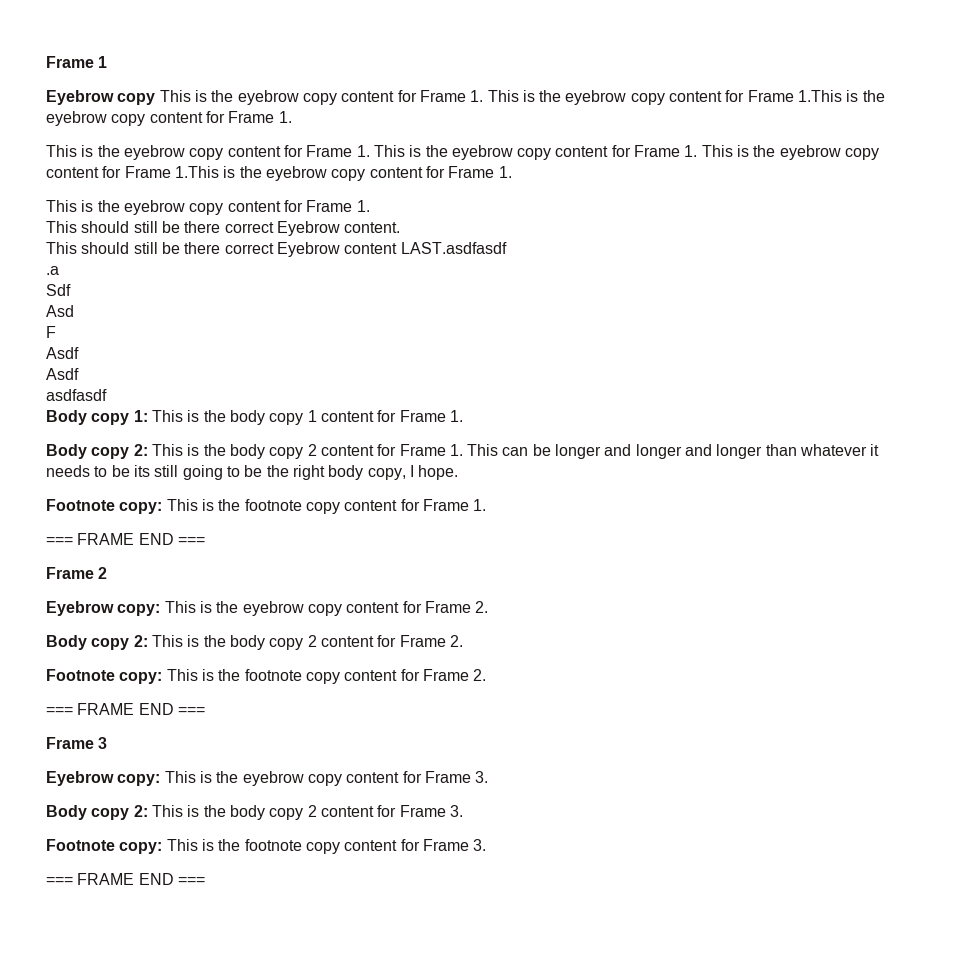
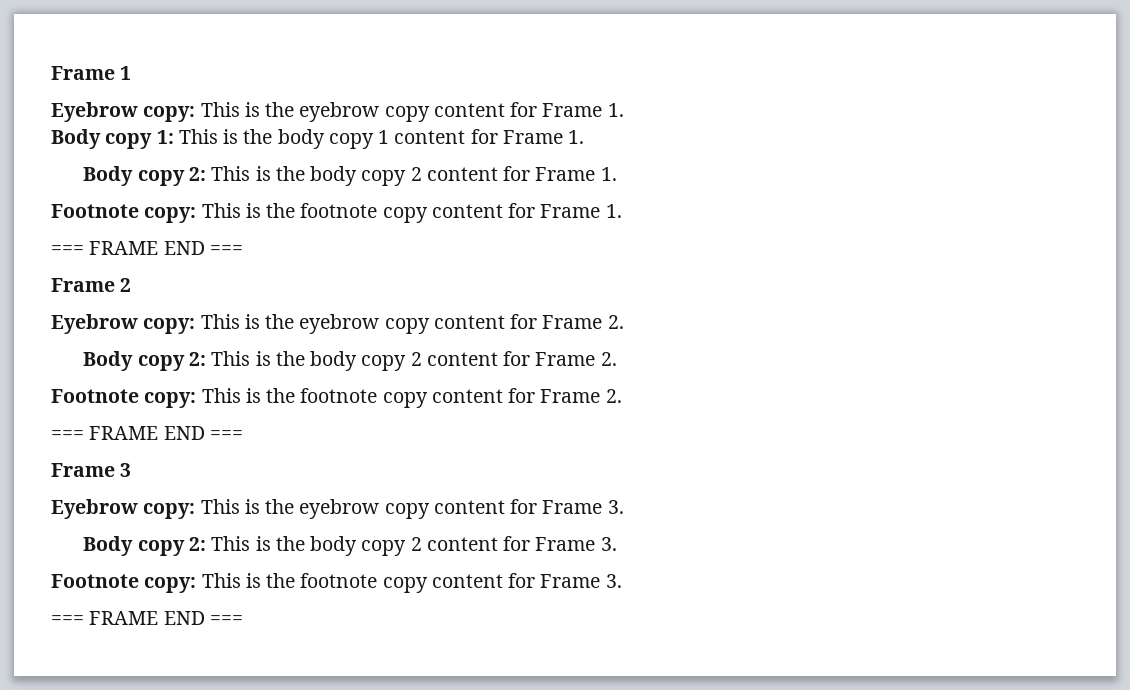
- Eyebrow copy This is the eyebrow copy content for Frame 1. This is the eyebrow copy content for Frame 1.This is the eyebrow copy content for Frame 1.
- This is the eyebrow copy content for Frame 1. This is the eyebrow copy content for Frame 1. This is the eyebrow copy content for Frame 1.This is the eyebrow copy content for Frame 1.
- This is the eyebrow copy content for Frame 1.
- This should still be there correct Eyebrow content.
- This should still be there correct Eyebrow content LAST.asdfasdf
- .a
- Sdf
- Asd
- F
- Asdf
- Asdf
- asdfasdf
+ Eyebrow copy: This is the eyebrow copy content for Frame 1.
- Body copy 2: This is the body copy 2 content for Frame 1. This can be longer and longer and longer than whatever it needs to be its still going to be the right body copy, I hope.
+ Body copy 2: This is the body copy 2 content for Frame 1.

